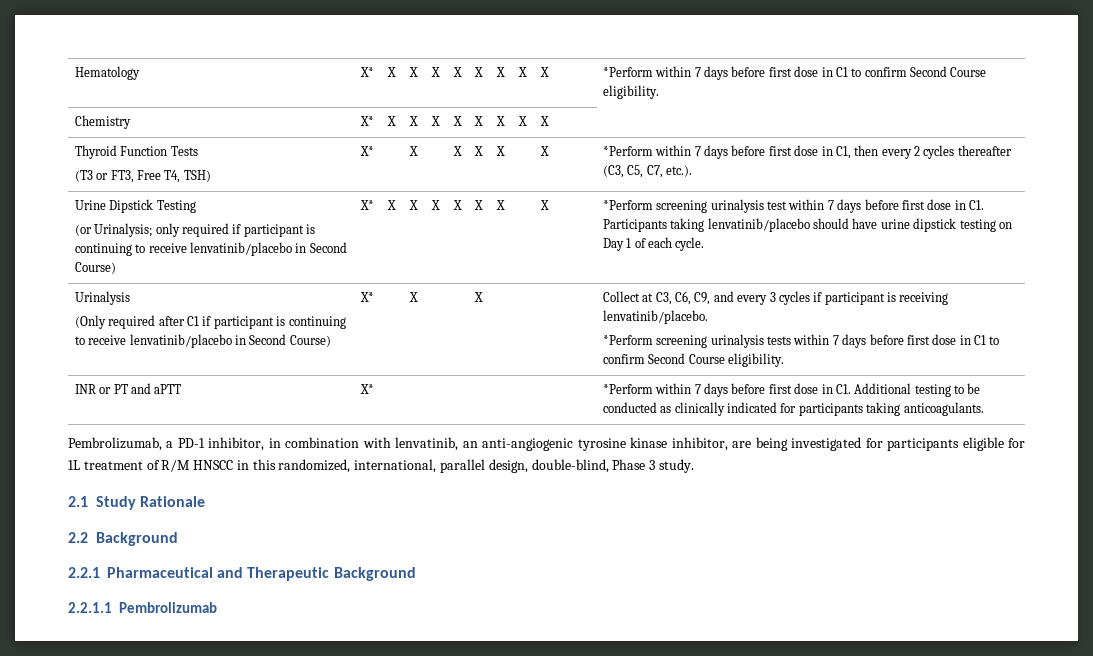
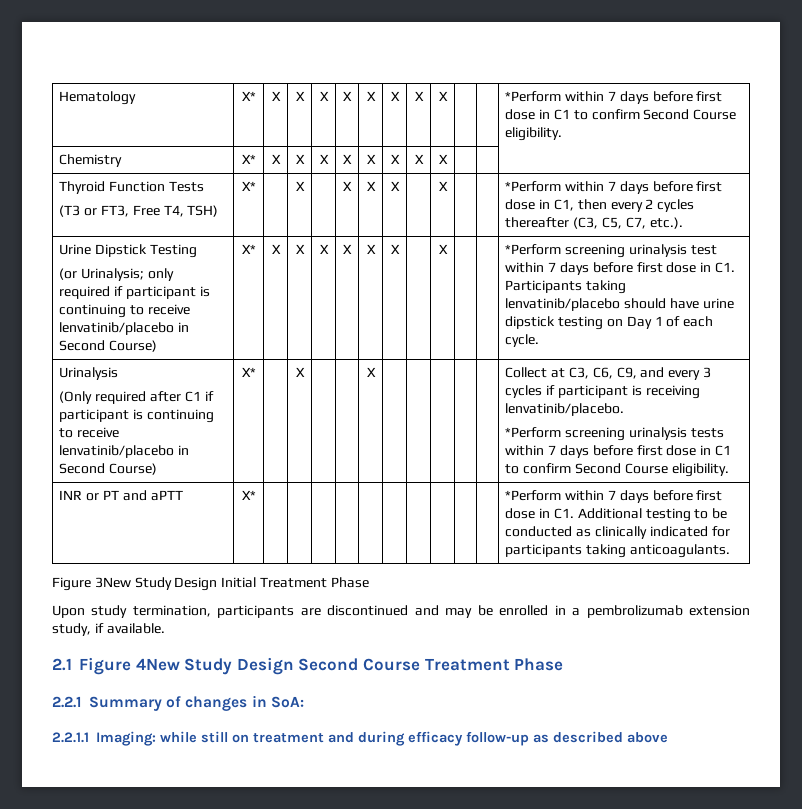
- Pembrolizumab, a PD-1 inhibitor, in combination with lenvatinib, an anti-angiogenic tyrosine kinase inhibitor, are being investigated for participants eligible for 1L treatment of R/M HNSCC in this randomized, international, parallel design, double-blind, Phase 3 study.
- 2.1 Study Rationale
- 2.2 Background
- 2.2.1 Pharmaceutical and Therapeutic Background
- 2.2.1.1 Pembrolizumab
+ Figure 3New Study Design Initial Treatment Phase
+ Upon study termination, participants are discontinued and may be enrolled in a pembrolizumab extension study, if available.
+ 2.1 Figure 4New Study Design Second Course Treatment Phase
+ 2.2.1 Summary of changes in SoA:
+ 2.2.1.1 Imaging: while still on treatment and during efficacy follow-up as described above

